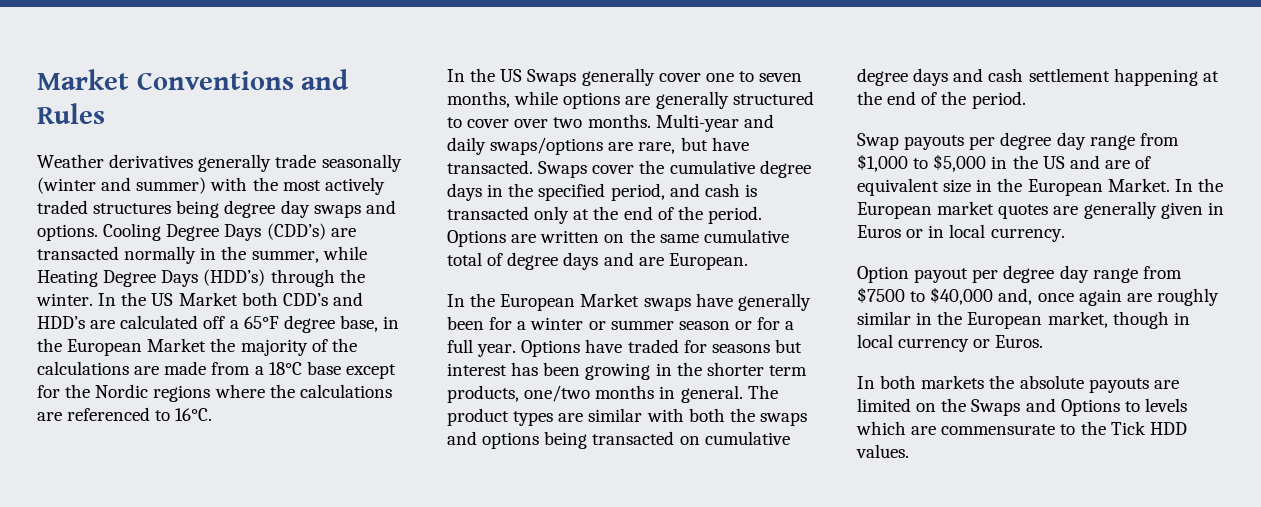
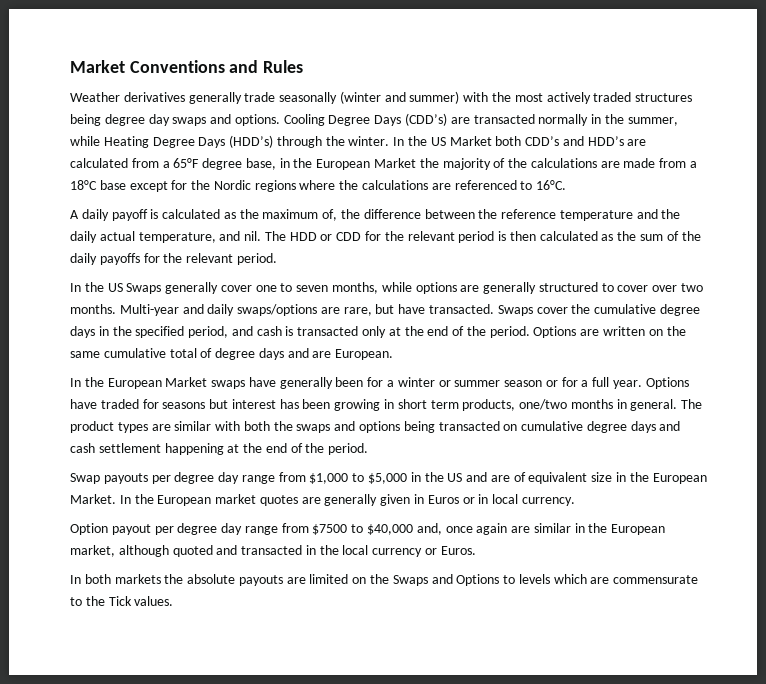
- In the US Market both CDD’s and HDD’s are calculated off a 65°F degree base, in the European Market the majority of the calculations are made from a 18°C base except for the Nordic regions where the calculations are referenced to 16°C.
+ In the US Market both CDD’s and HDD’s are calculated from a 65°F degree base, in the European Market the majority of the calculations are made from a 18°C base except for the Nordic regions where the calculations are referenced to 16°C.
+ A daily payoff is calculated as the maximum of, the difference between the reference temperature and the daily actual temperature, and nil. The HDD or CDD for the relevant period is then calculated as the sum of the daily payoffs for the relevant period.
- Options have traded for seasons but interest has been growing in the shorter term products, one/two months in general.
+ Options have traded for seasons but interest has been growing in short term products, one/two months in general.
- Option payout per degree day range from $7500 to $40,000 and, once again are roughly similar in the European market, though in local currency or Euros.
+ Option payout per degree day range from $7500 to $40,000 and, once again are similar in the European market, although quoted and transacted in the local currency or Euros.
- In both markets the absolute payouts are limited on the Swaps and Options to levels which are commensurate to the Tick HDD values.
+ In both markets the absolute payouts are limited on the Swaps and Options to levels which are commensurate to the Tick values.

